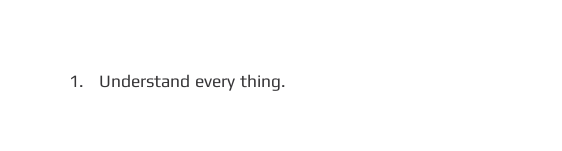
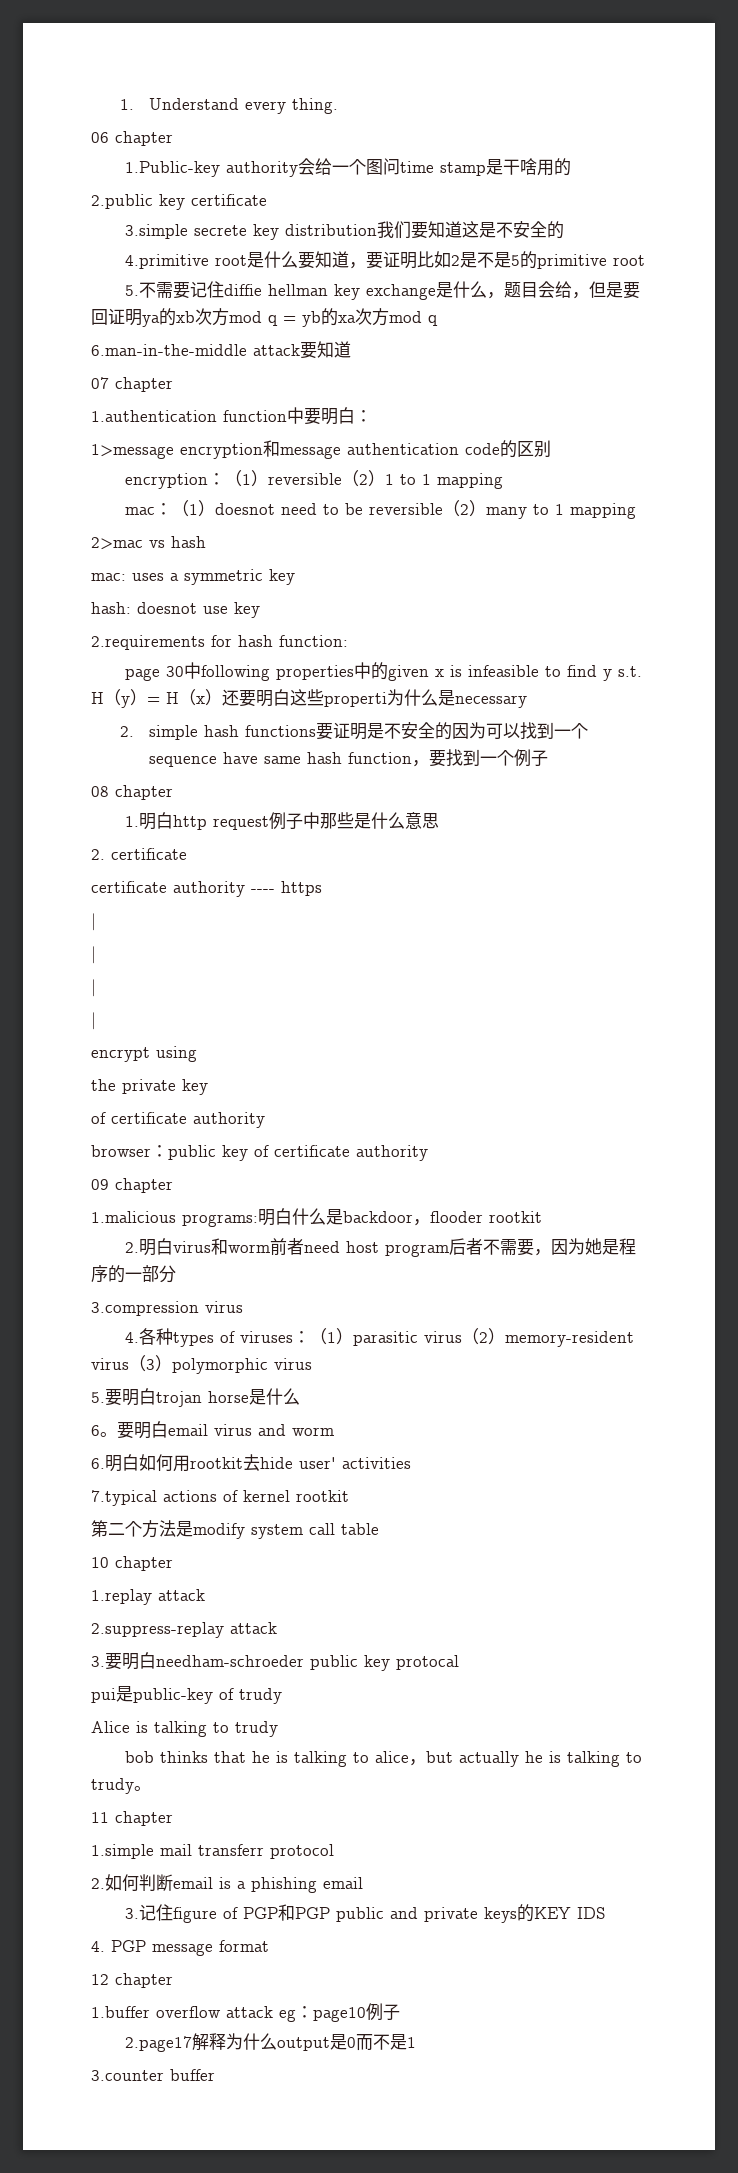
+ 06 chapter
+ 1.Public-key authority会给一个图问time stamp是干啥用的
+ 2.public key certificate
+ 3.simple secrete key distribution我们要知道这是不安全的
+ 4.primitive root是什么要知道，要证明比如2是不是5的primitive root
+ 5.不需要记住diffie hellman key exchange是什么，题目会给，但是要回证明ya的xb次方mod q = yb的xa次方mod q
+ 6.man-in-the-middle attack要知道
+ 07 chapter
+ 1.authentication function中要明白：
+ 1>message encryption和message authentication code的区别
+ encryption：（1）reversible（2）1 to 1 mapping
+ mac：（1）doesnot need to be reversible（2）many to 1 mapping
+ 2>mac vs hash
+ mac: uses a symmetric key
+ hash: doesnot use key
+ 2.requirements for hash function:
+ page 30中following properties中的given x is infeasible to find y s.t. H（y）= H（x）还要明白这些properti为什么是necessary
+ 2. simple hash functions要证明是不安全的因为可以找到一个sequence have same hash function，要找到一个例子
+ 08 chapter
+ 1.明白http request例子中那些是什么意思
+ 2. certificate
+ certificate authority ---- https
+ |
+ |
+ |
+ |
+ encrypt using
+ the private key
+ of certificate authority
+ browser：public key of certificate authority
+ 09 chapter
+ 1.malicious programs:明白什么是backdoor，flooder rootkit
+ 2.明白virus和worm前者need host program后者不需要，因为她是程序的一部分
+ 3.compression virus
+ 4.各种types of viruses：（1）parasitic virus（2）memory-resident virus（3）polymorphic virus
+ 5.要明白trojan horse是什么
+ 6。要明白email virus and worm
+ 6.明白如何用rootkit去hide user' activities
+ 7.typical actions of kernel rootkit
+ 第二个方法是modify system call table
+ 10 chapter
+ 1.replay attack
+ 2.suppress-replay attack
+ 3.要明白needham-schroeder public key protocal
+ pui是public-key of trudy
+ Alice is talking to trudy
+ bob thinks that he is talking to alice，but actually he is talking to trudy。
+ 11 chapter
+ 1.simple mail transferr protocol
+ 2.如何判断email is a phishing email
+ 3.记住figure of PGP和PGP public and private keys的KEY IDS
+ 4. PGP message format
+ 12 chapter
+ 1.buffer overflow attack eg：page10例子
+ 2.page17解释为什么output是0而不是1
+ 3.counter buffer

